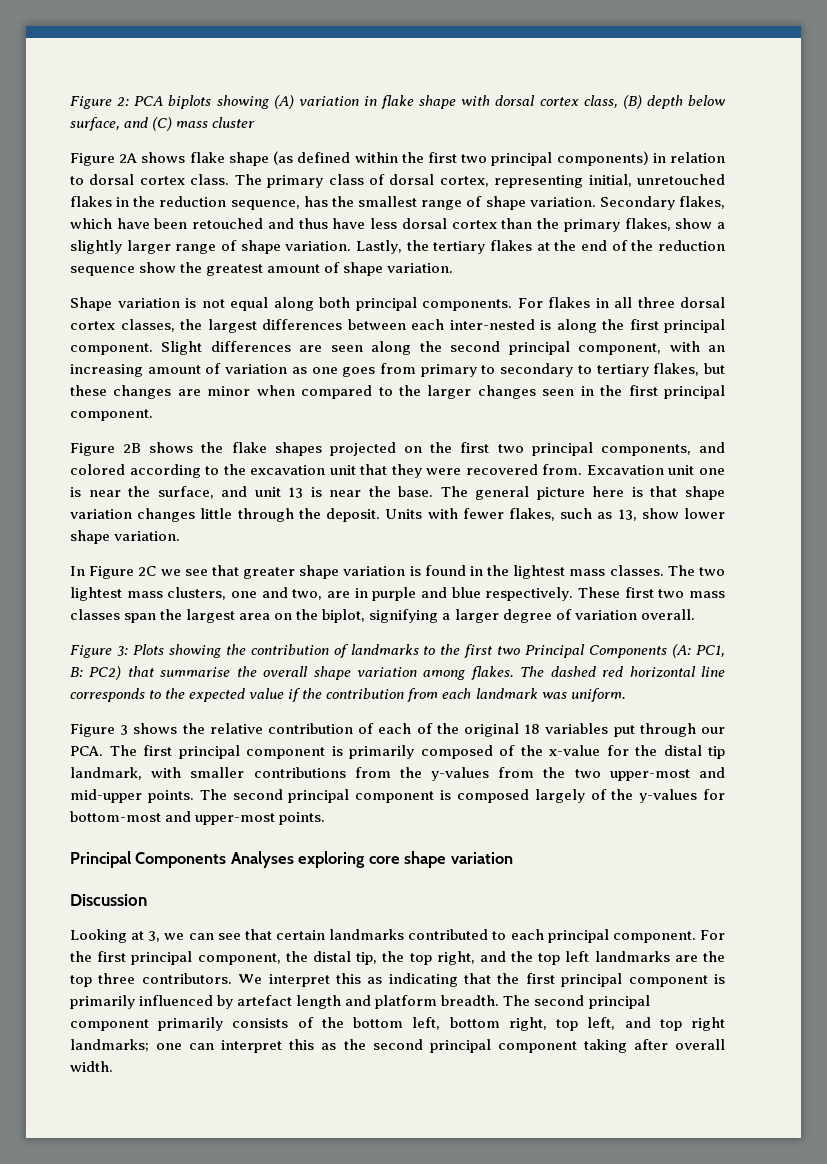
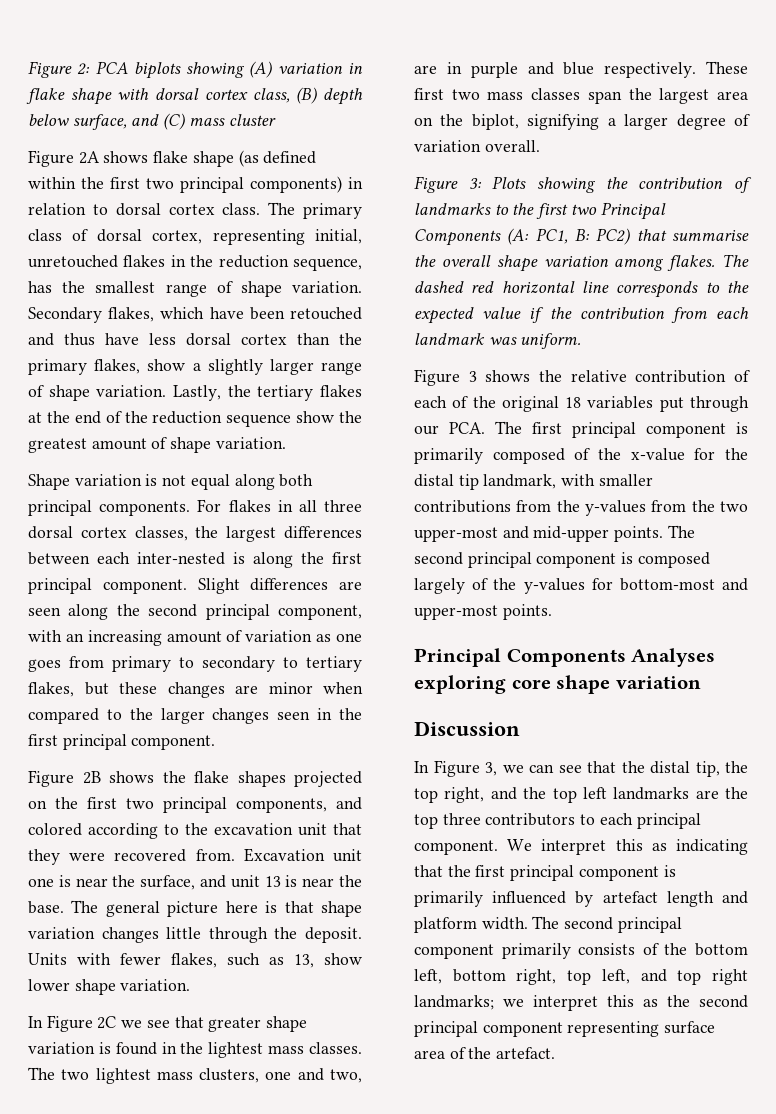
- Looking at 3, we can see that certain landmarks contributed to each principal component. For the first principal component, the distal tip, the top right, and the top left landmarks are the top three contributors.
+ In Figure 3, we can see that the distal tip, the top right, and the top left landmarks are the top three contributors to each principal component.
- We interpret this as indicating that the first principal component is primarily influenced by artefact length and platform breadth.
+ We interpret this as indicating that the first principal component is primarily influenced by artefact length and platform width.
- The second principal component primarily consists of the bottom left, bottom right, top left, and top right landmarks; one can interpret this as the second principal component taking after overall width.
+ The second principal component primarily consists of the bottom left, bottom right, top left, and top right landmarks; we interpret this as the second principal component representing surface area of the artefact.

